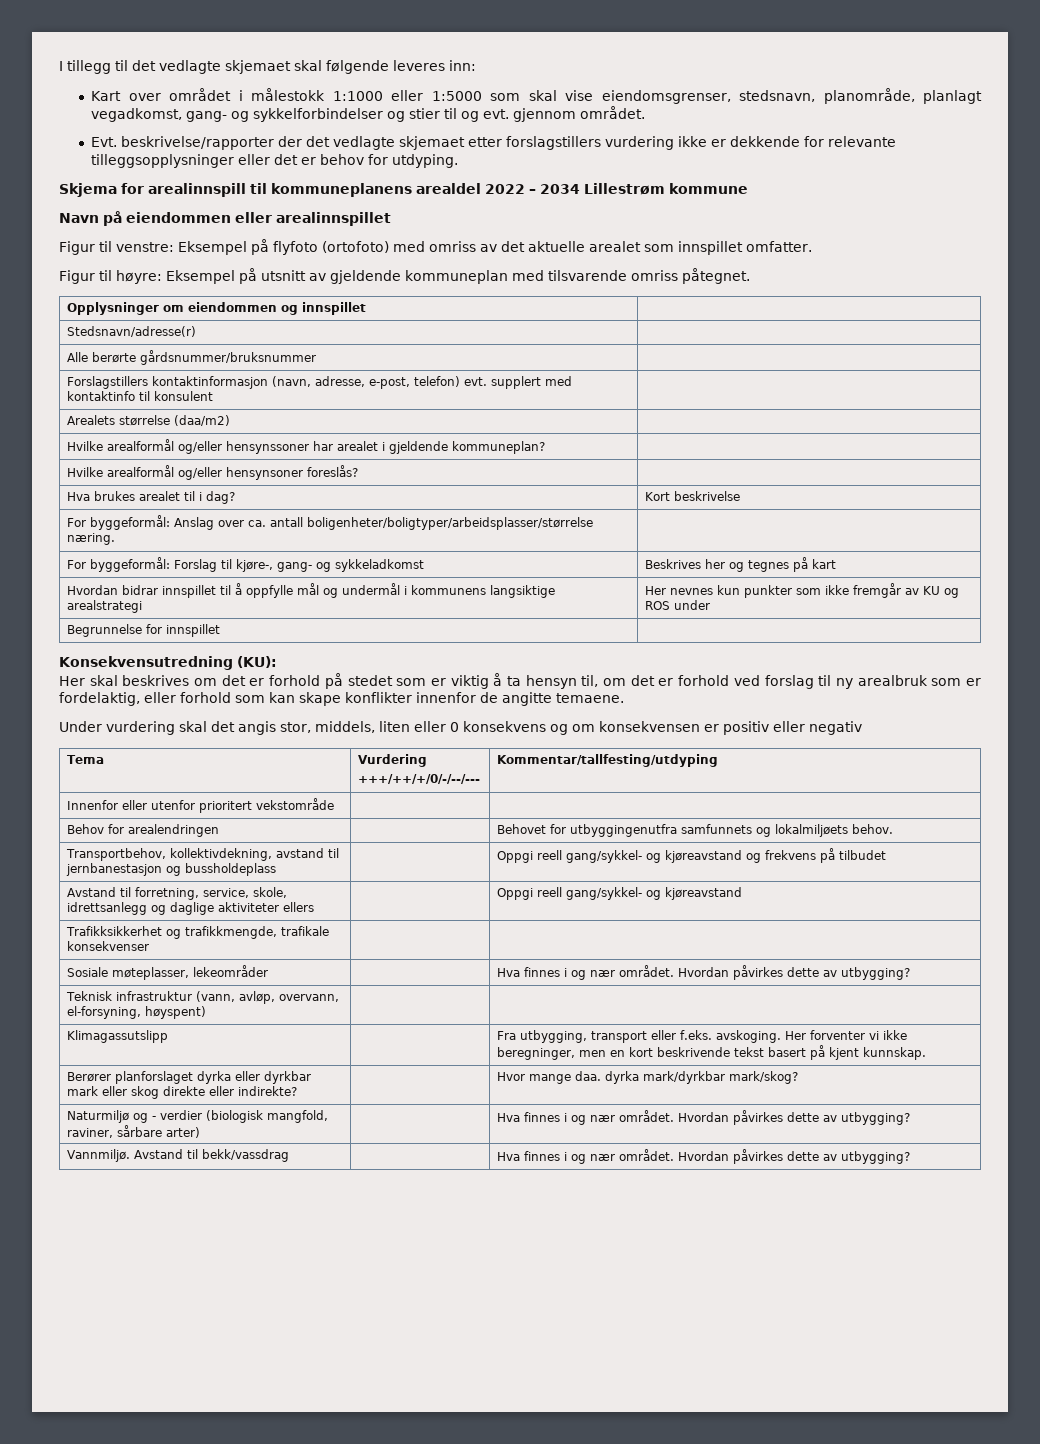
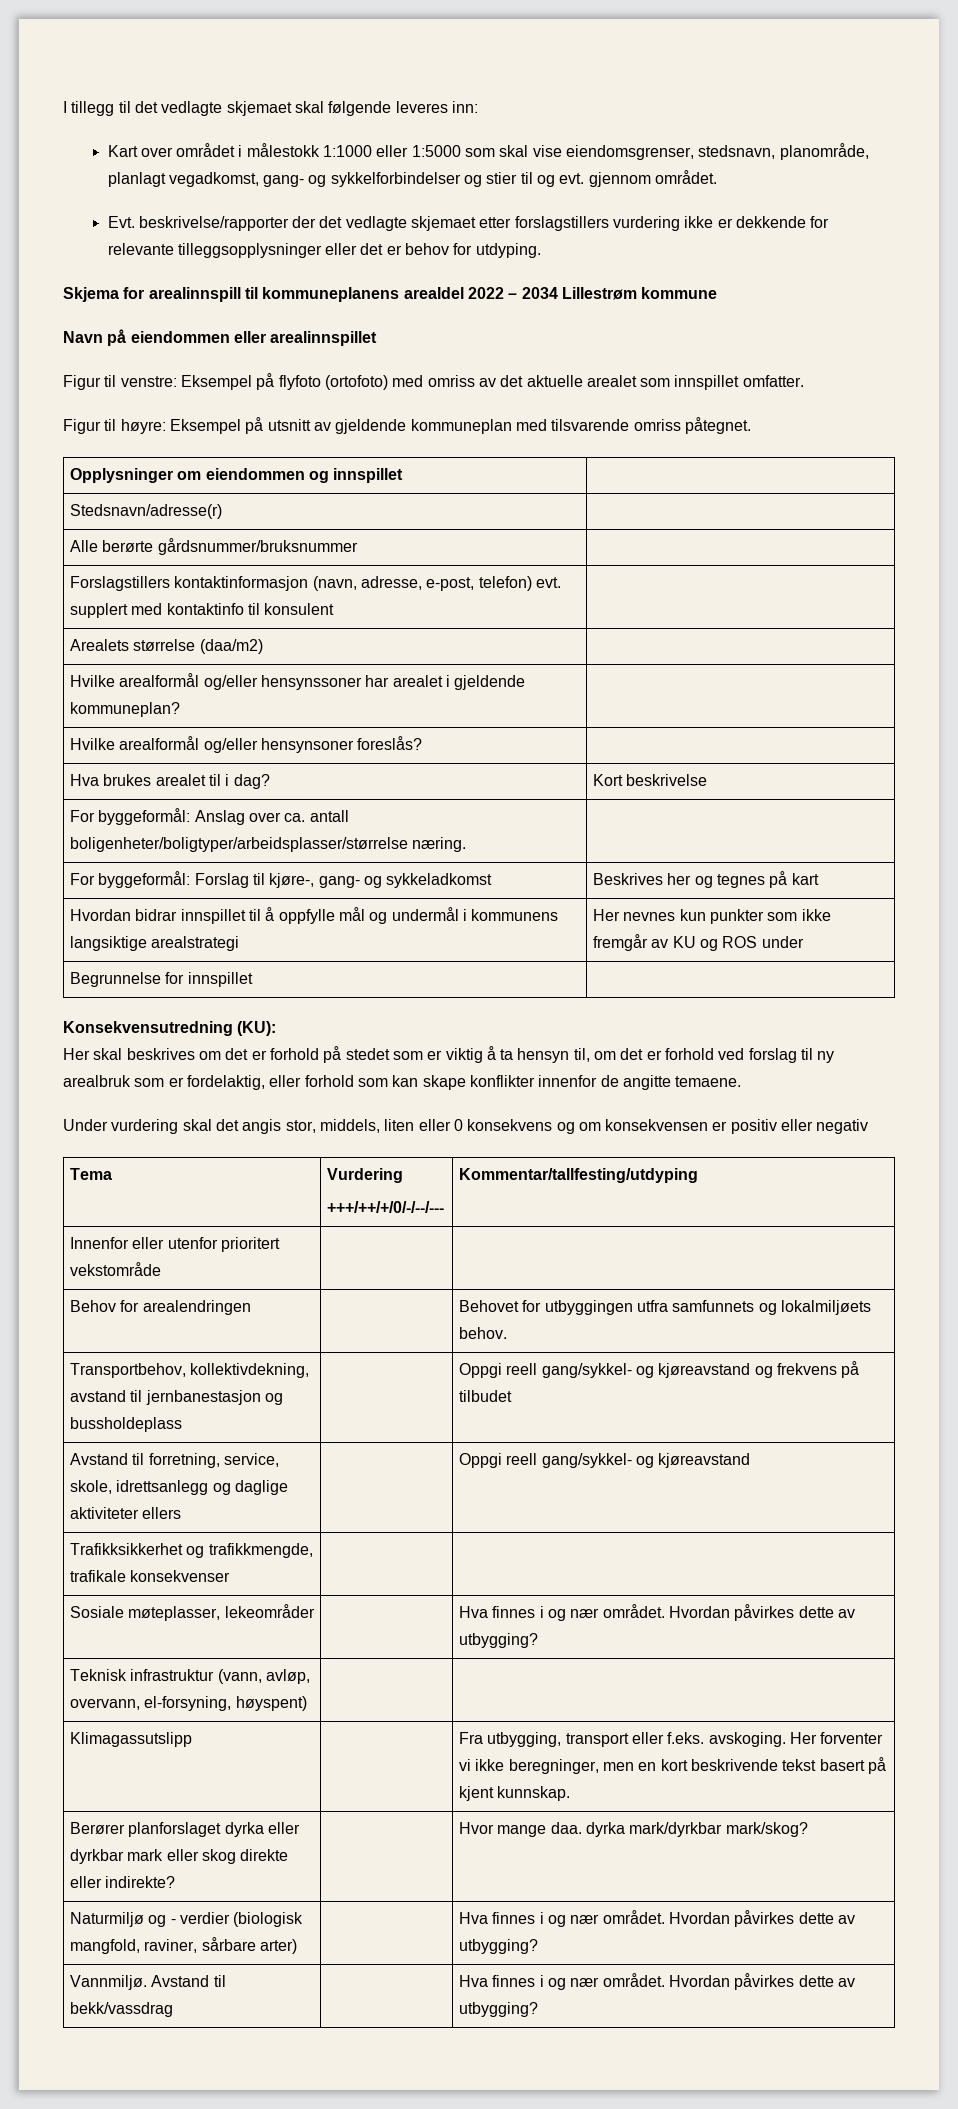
- Behov for arealendringen | | Behovet for utbyggingenutfra samfunnets og lokalmiljøets behov.
+ Behov for arealendringen | | Behovet for utbyggingen utfra samfunnets og lokalmiljøets behov.

